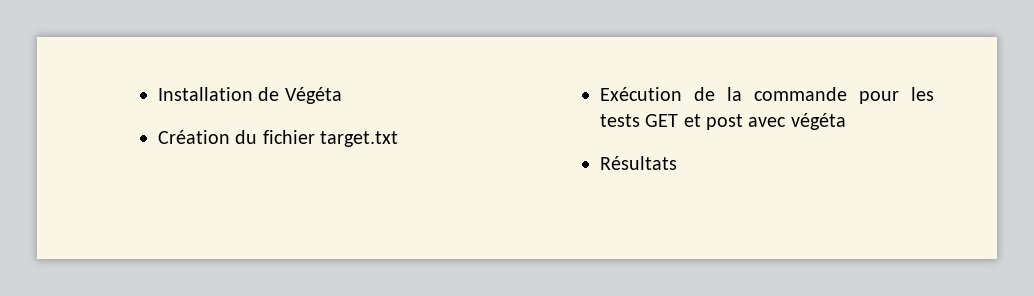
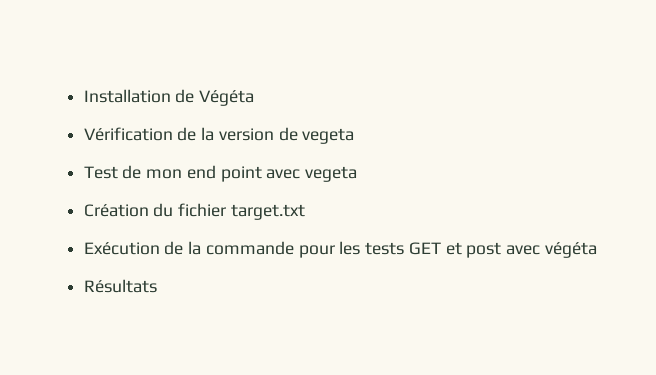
+ Vérification de la version de vegeta
+ Test de mon end point avec vegeta

